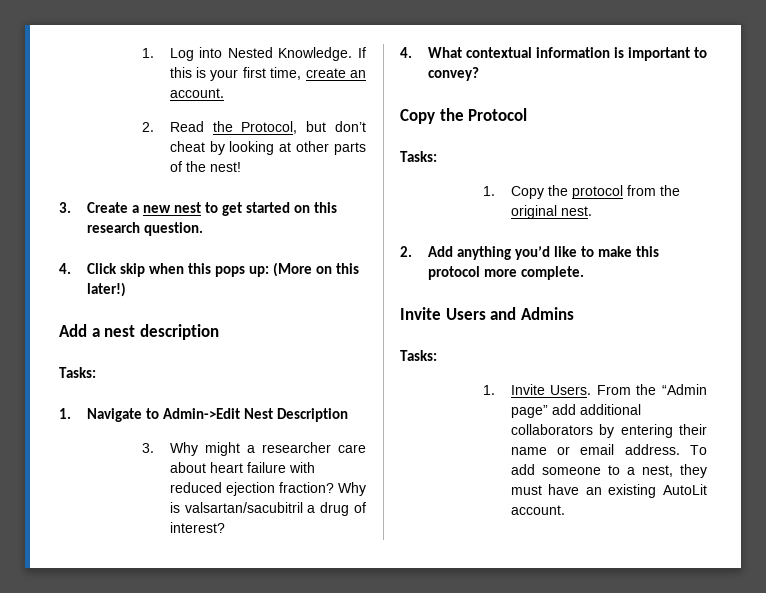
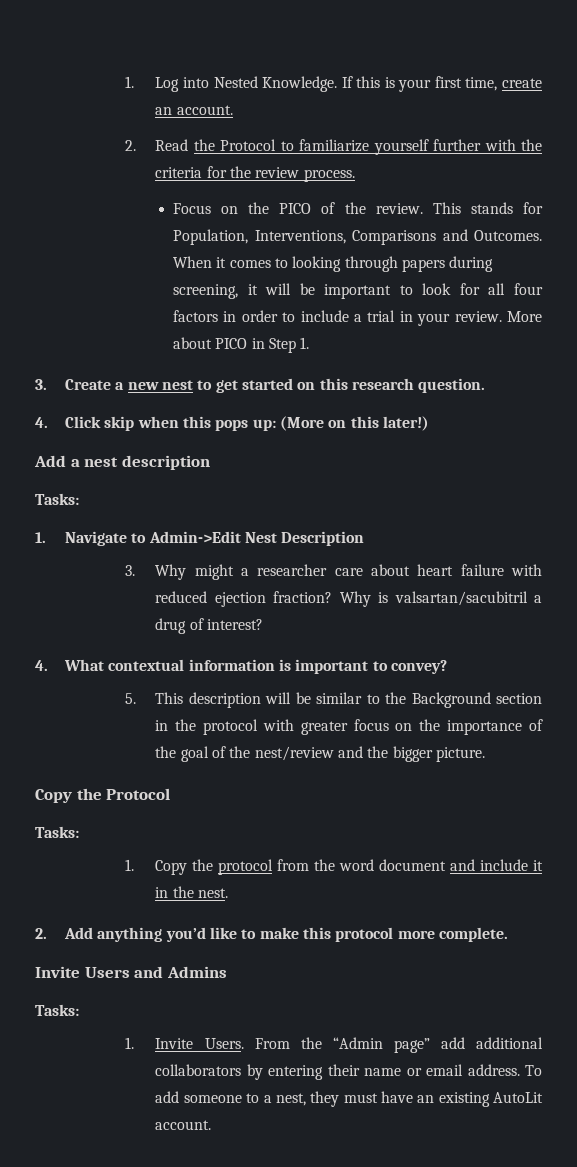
- 2. Read the Protocol, but don’t cheat by looking at other parts of the nest!
+ 2. Read the Protocol to familiarize yourself further with the criteria for the review process.
+ Focus on the PICO of the review. This stands for Population, Interventions, Comparisons and Outcomes. When it comes to looking through papers during screening, it will be important to look for all four factors in order to include a trial in your review. More about PICO in Step 1.
+ 5. This description will be similar to the Background section in the protocol with greater focus on the importance of the goal of the nest/review and the bigger picture.
- 1. Copy the protocol from the original nest.
+ 1. Copy the protocol from the word document and include it in the nest.

